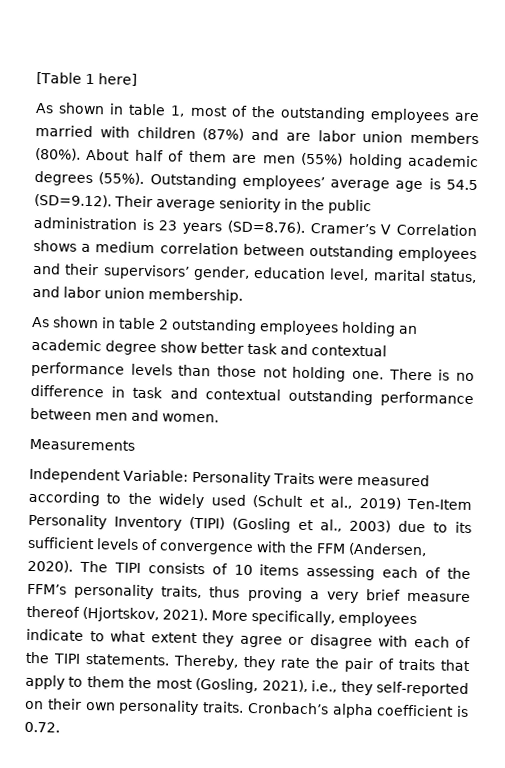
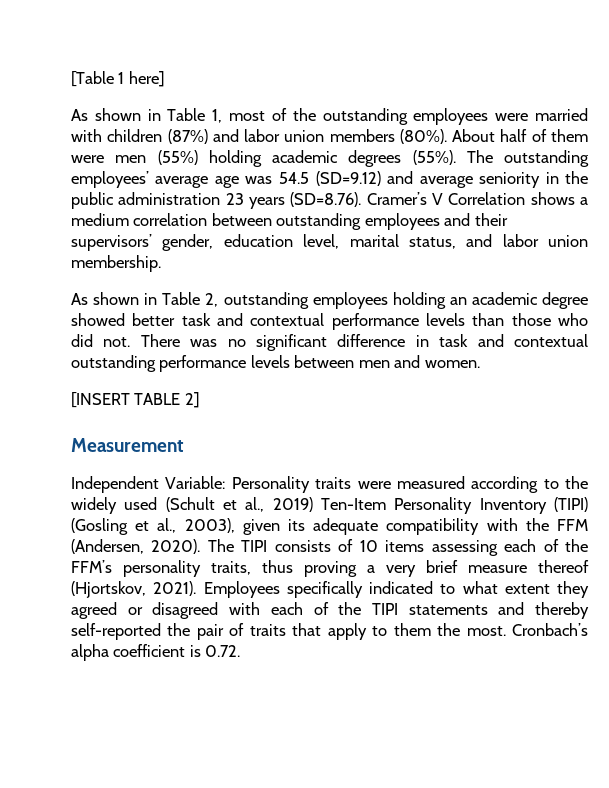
- As shown in table 1, most of the outstanding employees are married with children (87%) and are labor union members (80%).
+ As shown in Table 1, most of the outstanding employees were married with children (87%) and labor union members (80%).
- About half of them are men (55%) holding academic degrees (55%).
+ About half of them were men (55%) holding academic degrees (55%).
- Outstanding employees’ average age is 54.5 (SD=9.12). Their average seniority in the public administration is 23 years (SD=8.76). Cramer’s V Correlation shows a medium correlation between outstanding employees and their supervisors’ gender, education level, marital status, and labor union membership.
+ The outstanding employees’ average age was 54.5 (SD=9.12) and average seniority in the public administration 23 years (SD=8.76). Cramer’s V Correlation shows a medium correlation between outstanding employees and their supervisors’ gender, education level, marital status, and labor union membership.
- As shown in table 2 outstanding employees holding an academic degree show better task and contextual performance levels than those not holding one. There is no difference in task and contextual outstanding performance between men and women.
+ As shown in Table 2, outstanding employees holding an academic degree showed better task and contextual performance levels than those who did not. There was no significant difference in task and contextual outstanding performance levels between men and women.
- Measurements
+ [INSERT TABLE 2]
+ Measurement
- Independent Variable: Personality Traits were measured according to the widely used (Schult et al., 2019) Ten-Item Personality Inventory (TIPI) (Gosling et al., 2003) due to its sufficient levels of convergence with the FFM (Andersen, 2020).
+ Independent Variable: Personality traits were measured according to the widely used (Schult et al., 2019) Ten-Item Personality Inventory (TIPI) (Gosling et al., 2003), given its adequate compatibility with the FFM (Andersen, 2020).
- More specifically, employees indicate to what extent they agree or disagree with each of the TIPI statements. Thereby, they rate the pair of traits that apply to them the most (Gosling, 2021), i.e., they self-reported on their own personality traits.
+ Employees specifically indicated to what extent they agreed or disagreed with each of the TIPI statements and thereby self-reported the pair of traits that apply to them the most.

